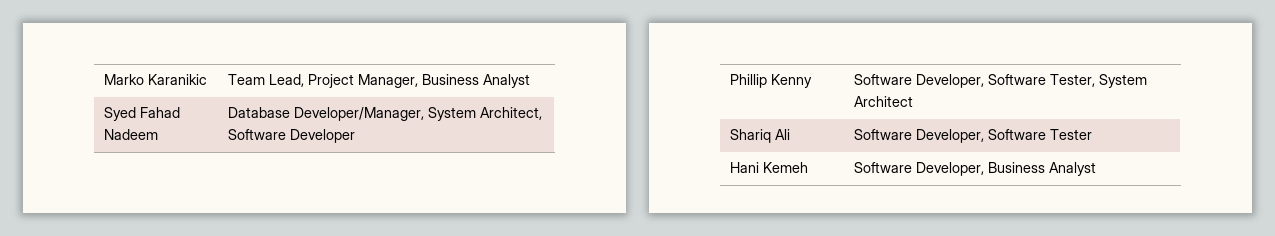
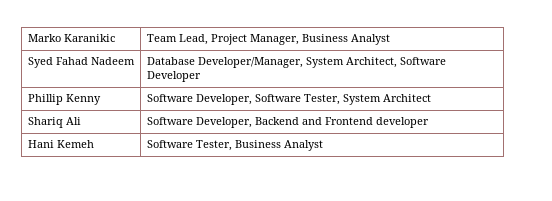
- Shariq Ali | Software Developer, Software Tester
+ Shariq Ali | Software Developer, Backend and Frontend developer
- Hani Kemeh | Software Developer, Business Analyst
+ Hani Kemeh | Software Tester, Business Analyst

